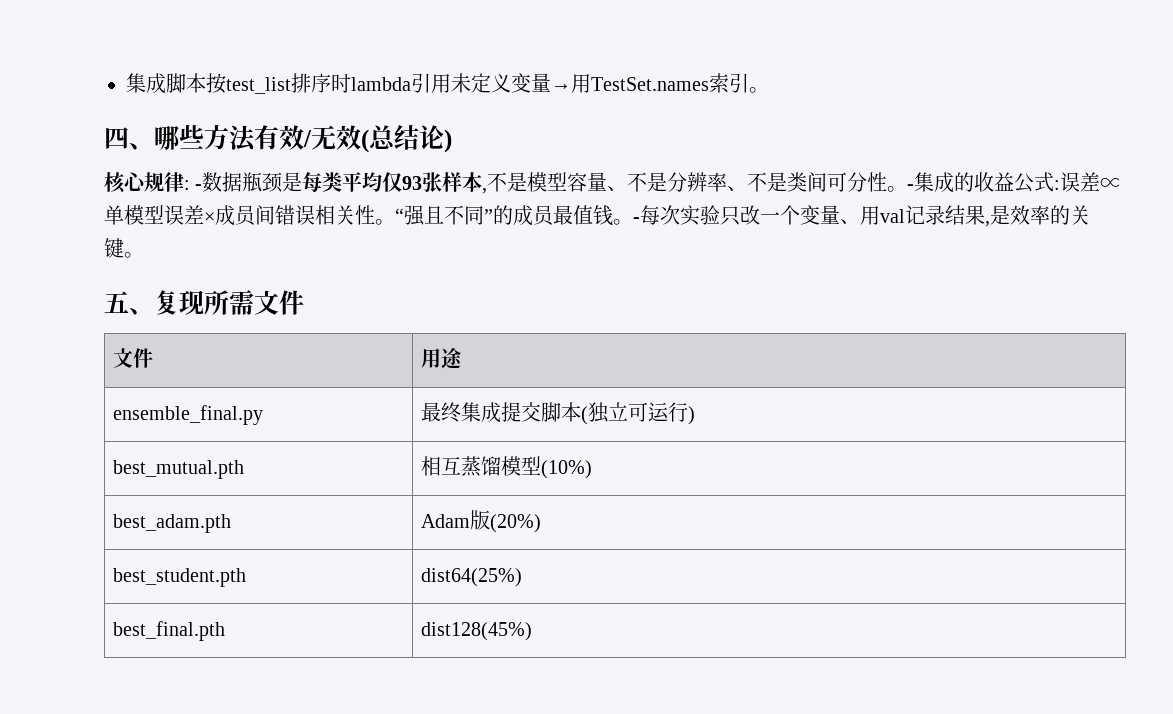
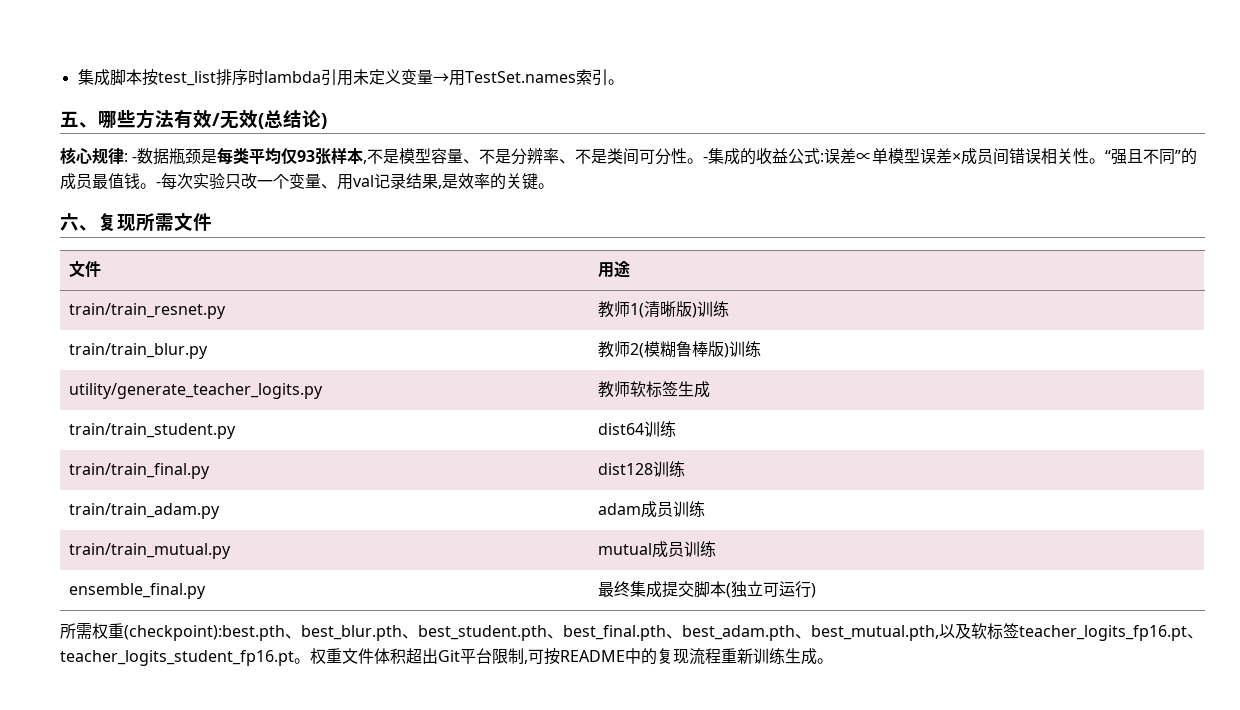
- 四、哪些方法有效/无效(总结论)
+ 五、哪些方法有效/无效(总结论)
- 五、复现所需文件
+ 六、复现所需文件
+ train/train_resnet.py | 教师1(清晰版)训练
+ train/train_blur.py | 教师2(模糊鲁棒版)训练
+ utility/generate_teacher_logits.py | 教师软标签生成
+ train/train_student.py | dist64训练
+ train/train_final.py | dist128训练
+ train/train_adam.py | adam成员训练
+ train/train_mutual.py | mutual成员训练
- best_mutual.pth | 相互蒸馏模型(10%)
- best_adam.pth | Adam版(20%)
- best_student.pth | dist64(25%)
- best_final.pth | dist128(45%)
+ 所需权重(checkpoint):best.pth、best_blur.pth、best_student.pth、best_final.pth、best_adam.pth、best_mutual.pth,以及软标签teacher_logits_fp16.pt、teacher_logits_student_fp16.pt。权重文件体积超出Git平台限制,可按README中的复现流程重新训练生成。

